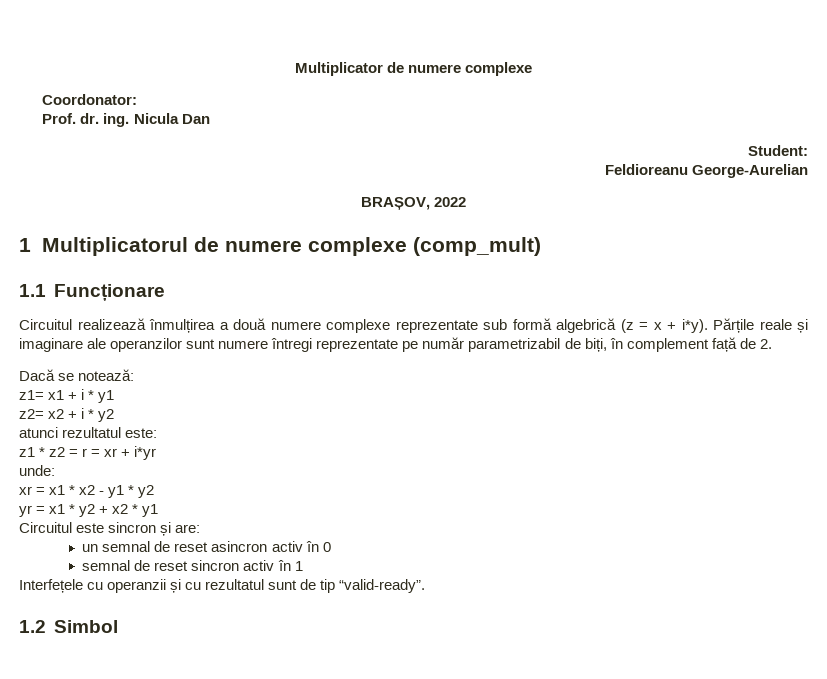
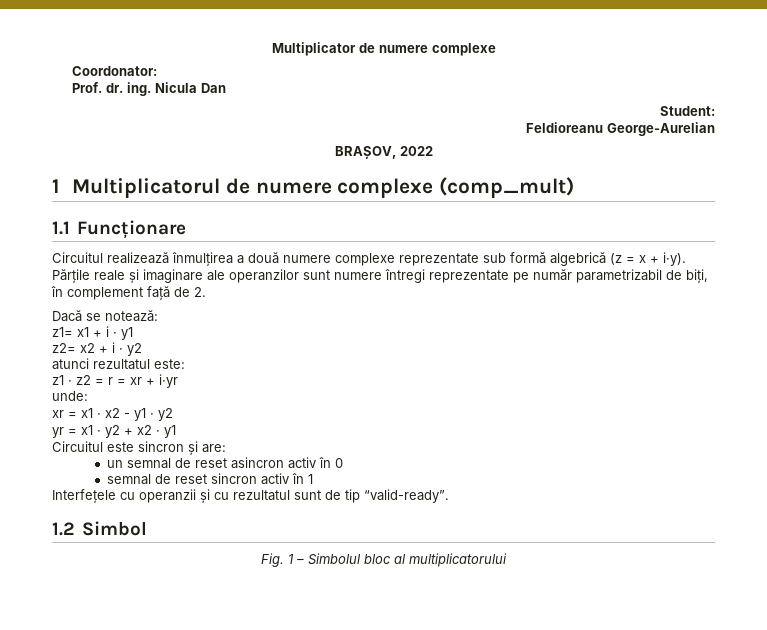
- Circuitul realizează înmulțirea a două numere complexe reprezentate sub formă algebrică (z = x + i*y).
+ Circuitul realizează înmulțirea a două numere complexe reprezentate sub formă algebrică (z = x + i·y).
- z1= x1 + i * y1
+ z1= x1 + i · y1
- z2= x2 + i * y2
+ z2= x2 + i · y2
- z1 * z2 = r = xr + i*yr
+ z1 · z2 = r = xr + i·yr
- xr = x1 * x2 - y1 * y2
+ xr = x1 · x2 - y1 · y2
- yr = x1 * y2 + x2 * y1
+ yr = x1 · y2 + x2 · y1
+ Fig. 1 – Simbolul bloc al multiplicatorului

